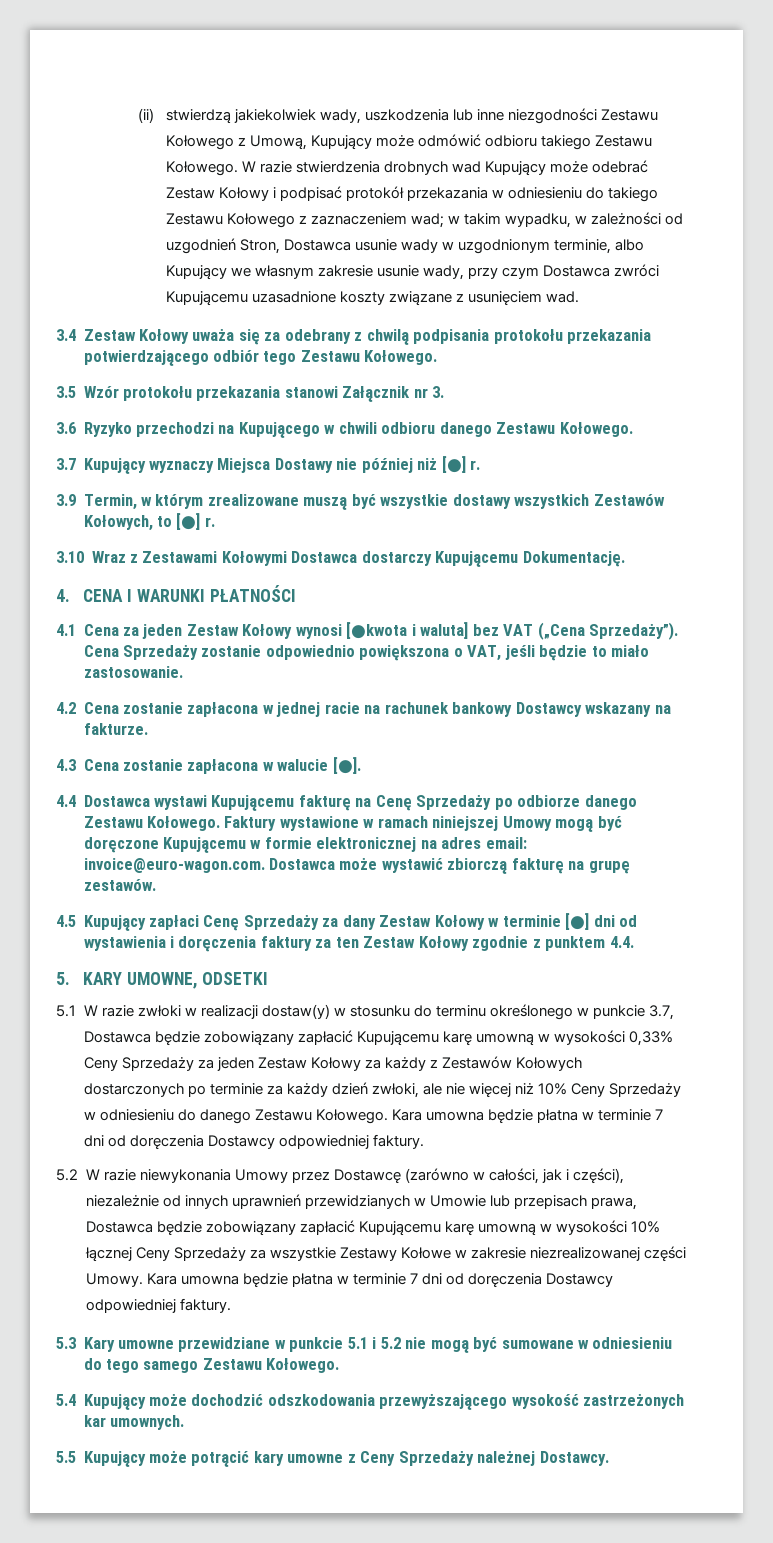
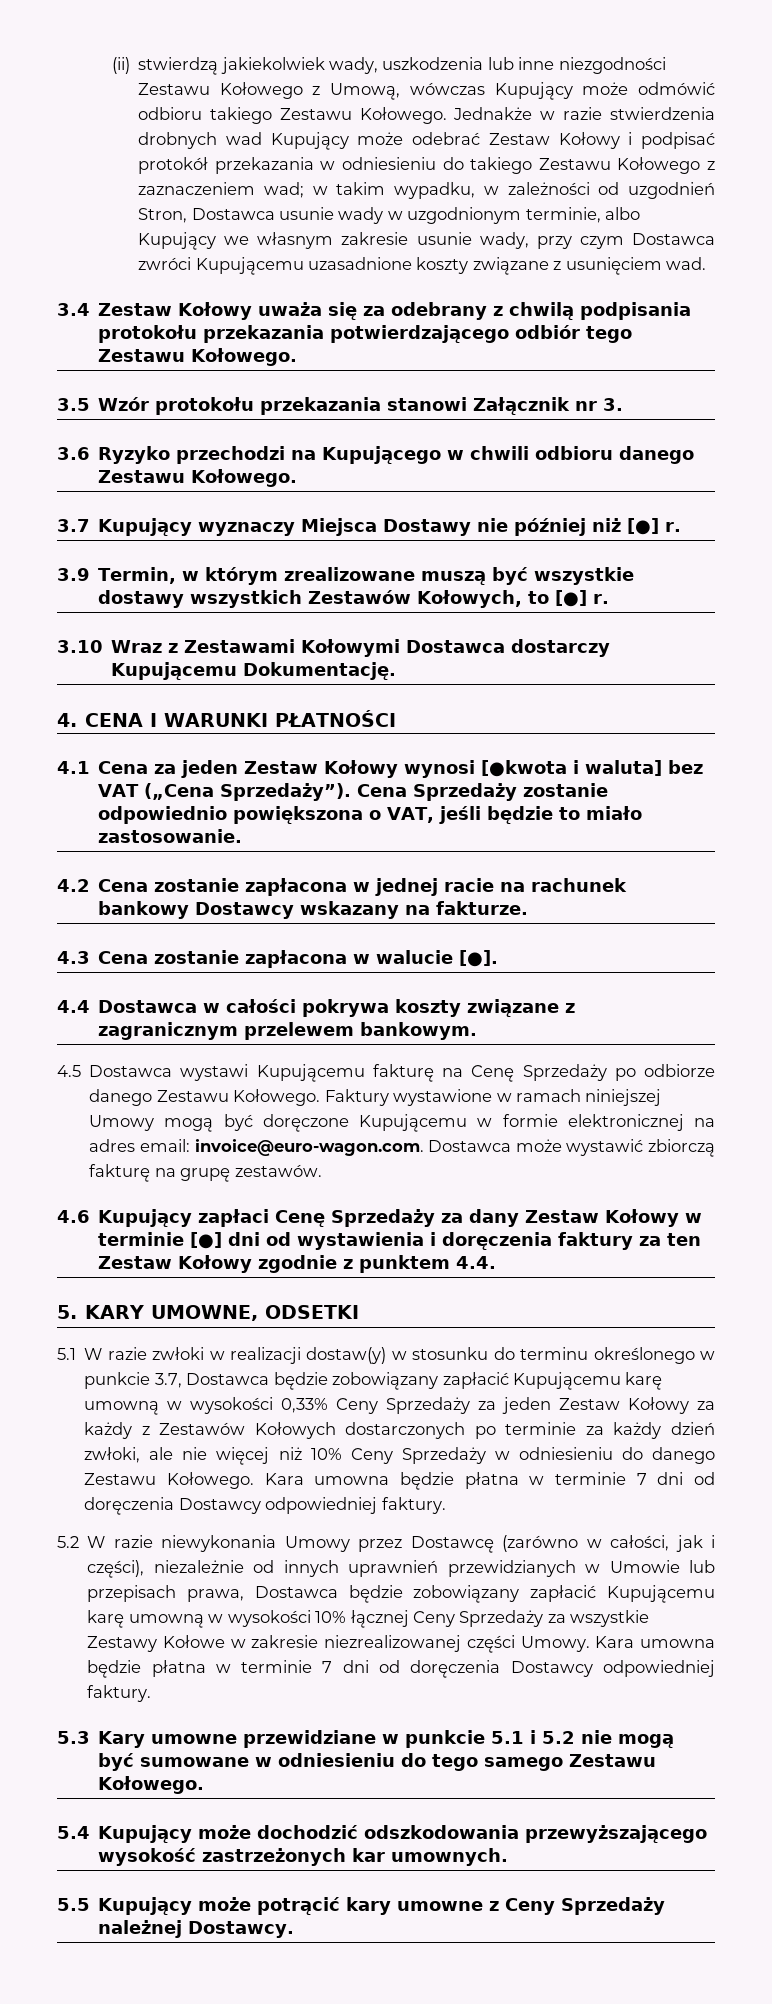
- (ii) stwierdzą jakiekolwiek wady, uszkodzenia lub inne niezgodności Zestawu Kołowego z Umową, Kupujący może odmówić odbioru takiego Zestawu Kołowego.
+ (ii) stwierdzą jakiekolwiek wady, uszkodzenia lub inne niezgodności Zestawu Kołowego z Umową, wówczas Kupujący może odmówić odbioru takiego Zestawu Kołowego.
- W razie stwierdzenia drobnych wad Kupujący może odebrać Zestaw Kołowy i podpisać protokół przekazania w odniesieniu do takiego Zestawu Kołowego z zaznaczeniem wad; w takim wypadku, w zależności od uzgodnień Stron, Dostawca usunie wady w uzgodnionym terminie, albo Kupujący we własnym zakresie usunie wady, przy czym Dostawca zwróci Kupującemu uzasadnione koszty związane z usunięciem wad.
+ Jednakże w razie stwierdzenia drobnych wad Kupujący może odebrać Zestaw Kołowy i podpisać protokół przekazania w odniesieniu do takiego Zestawu Kołowego z zaznaczeniem wad; w takim wypadku, w zależności od uzgodnień Stron, Dostawca usunie wady w uzgodnionym terminie, albo Kupujący we własnym zakresie usunie wady, przy czym Dostawca zwróci Kupującemu uzasadnione koszty związane z usunięciem wad.
- 4.4 Dostawca wystawi Kupującemu fakturę na Cenę Sprzedaży po odbiorze danego Zestawu Kołowego.
+ 4.4 Dostawca w całości pokrywa koszty związane z zagranicznym przelewem bankowym.
+ 4.5 Dostawca wystawi Kupującemu fakturę na Cenę Sprzedaży po odbiorze danego Zestawu Kołowego.
- 4.5 Kupujący zapłaci Cenę Sprzedaży za dany Zestaw Kołowy w terminie [●] dni od wystawienia i doręczenia faktury za ten Zestaw Kołowy zgodnie z punktem 4.4.
+ 4.6 Kupujący zapłaci Cenę Sprzedaży za dany Zestaw Kołowy w terminie [●] dni od wystawienia i doręczenia faktury za ten Zestaw Kołowy zgodnie z punktem 4.4.

